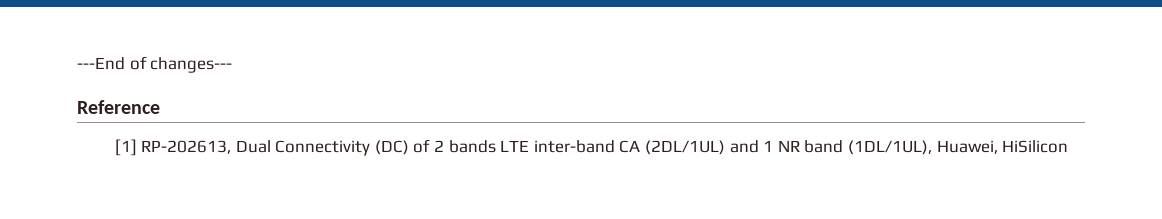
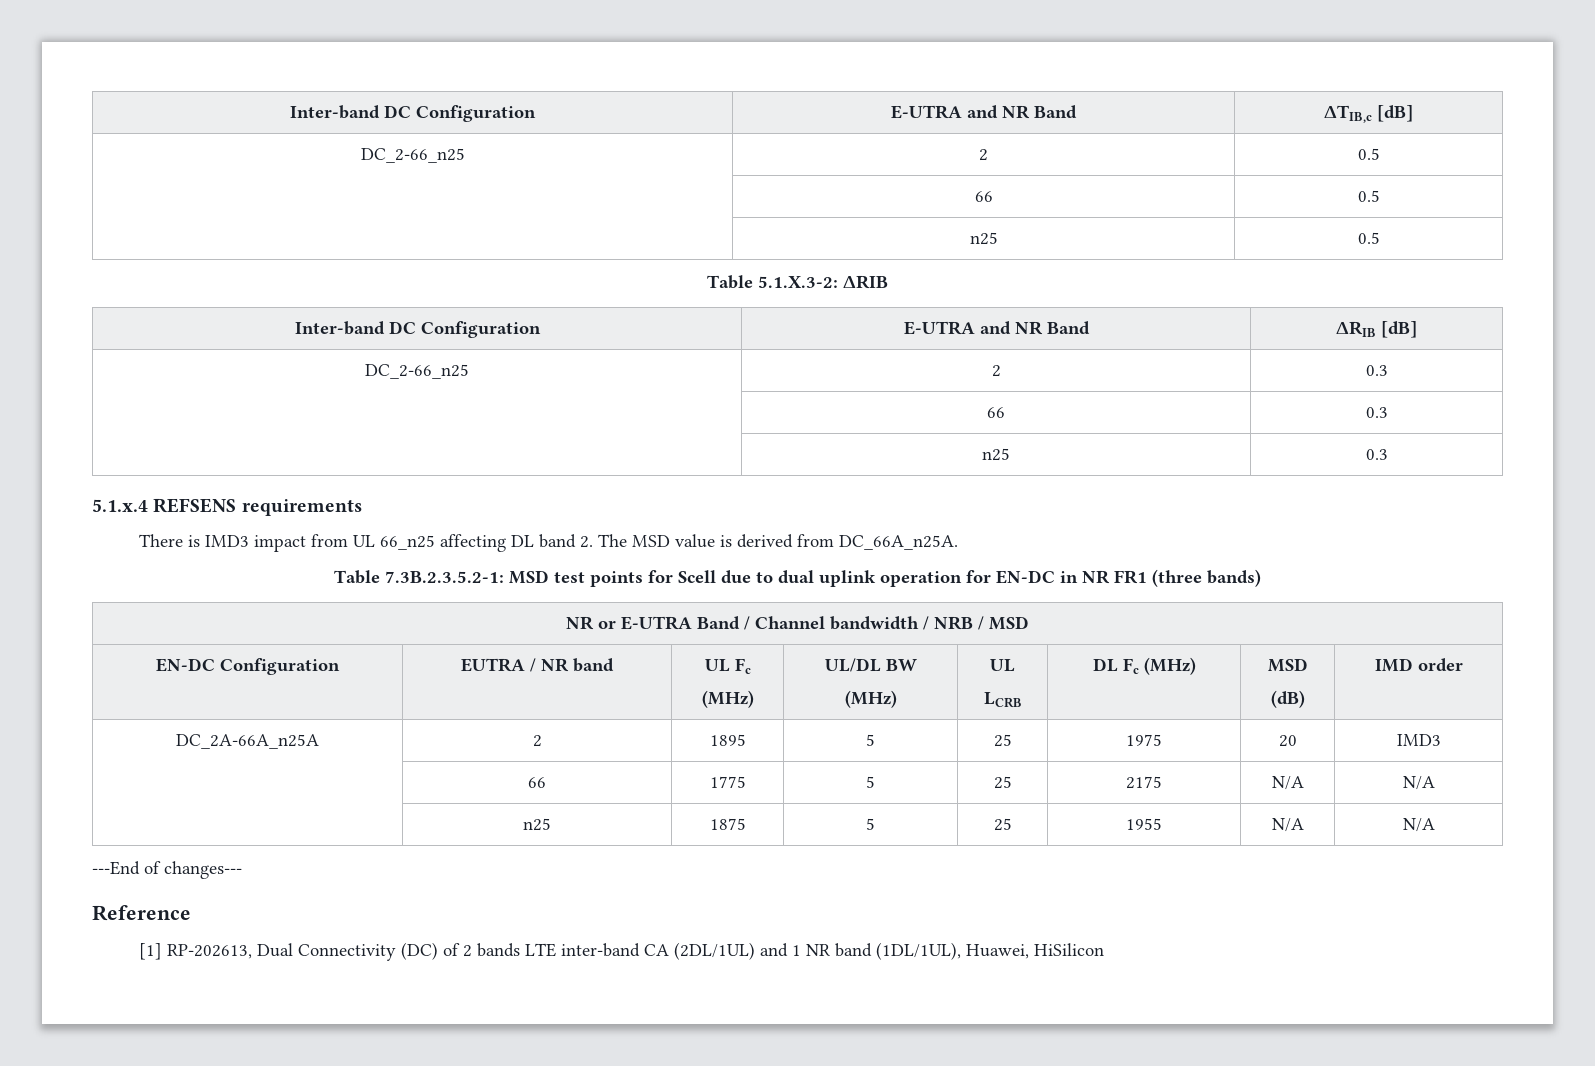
+ Inter-band DC Configuration | E-UTRA and NR Band | ΔTIB,c [dB]
+ DC_2-66_n25 | 2 | 0.5
+ | 66 | 0.5
+ | n25 | 0.5
+ Table 5.1.X.3-2: ΔRIB
+ Inter-band DC Configuration | E-UTRA and NR Band | ΔRIB [dB]
+ DC_2-66_n25 | 2 | 0.3
+ | 66 | 0.3
+ | n25 | 0.3
+ 5.1.x.4 REFSENS requirements
+ There is IMD3 impact from UL 66_n25 affecting DL band 2. The MSD value is derived from DC_66A_n25A.
+ Table 7.3B.2.3.5.2-1: MSD test points for Scell due to dual uplink operation for EN-DC in NR FR1 (three bands)
+ NR or E-UTRA Band / Channel bandwidth / NRB / MSD
+ EN-DC Configuration | EUTRA / NR band | UL Fc
+ (MHz) | UL/DL BW
+ (MHz) | UL
+ LCRB | DL Fc (MHz) | MSD
+ (dB) | IMD order
+ DC_2A-66A_n25A | 2 | 1895 | 5 | 25 | 1975 | 20 | IMD3
+ | 66 | 1775 | 5 | 25 | 2175 | N/A | N/A
+ | n25 | 1875 | 5 | 25 | 1955 | N/A | N/A

